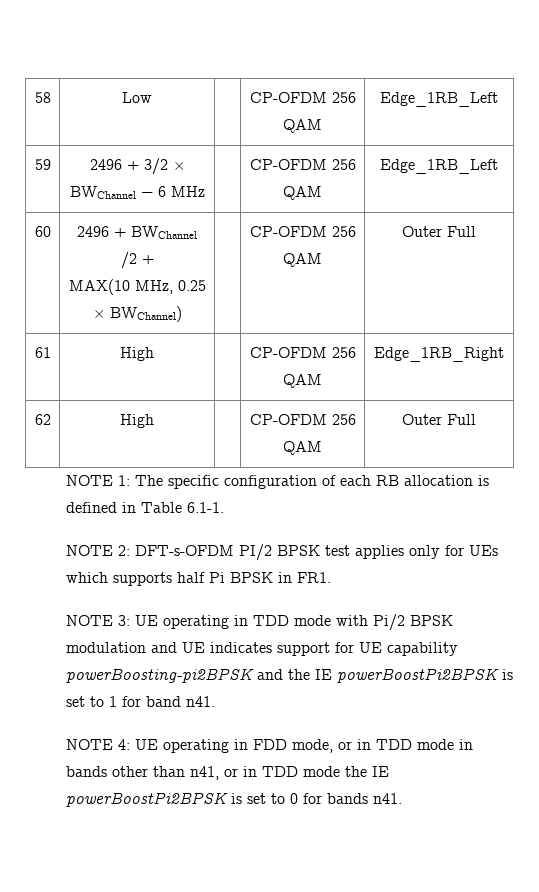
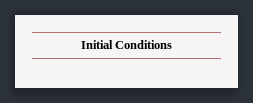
- 58 | Low | | CP-OFDM 256 QAM | Edge_1RB_Left
- 59 | 2496 + 3/2 × BWChannel − 6 MHz | | CP-OFDM 256 QAM | Edge_1RB_Left
- 60 | 2496 + BWChannel /2 +
- MAX(10 MHz, 0.25 × BWChannel) | | CP-OFDM 256 QAM | Outer Full
- 61 | High | | CP-OFDM 256 QAM | Edge_1RB_Right
- 62 | High | | CP-OFDM 256 QAM | Outer Full
- NOTE 1: The specific configuration of each RB allocation is defined in Table 6.1-1.
- NOTE 2: DFT-s-OFDM PI/2 BPSK test applies only for UEs which supports half Pi BPSK in FR1.
- NOTE 3: UE operating in TDD mode with Pi/2 BPSK modulation and UE indicates support for UE capability powerBoosting-pi2BPSK and the IE powerBoostPi2BPSK is set to 1 for band n41.
- NOTE 4: UE operating in FDD mode, or in TDD mode in bands other than n41, or in TDD mode the IE powerBoostPi2BPSK is set to 0 for bands n41.
+ Initial Conditions

